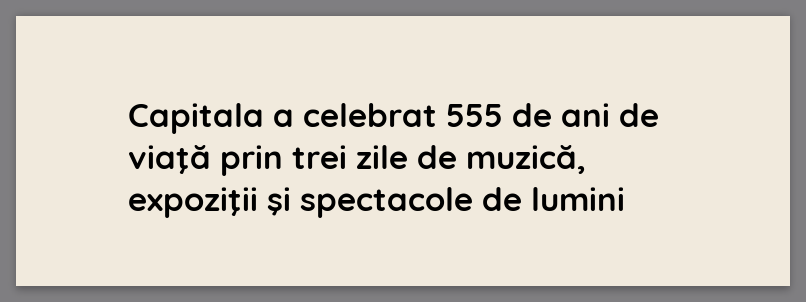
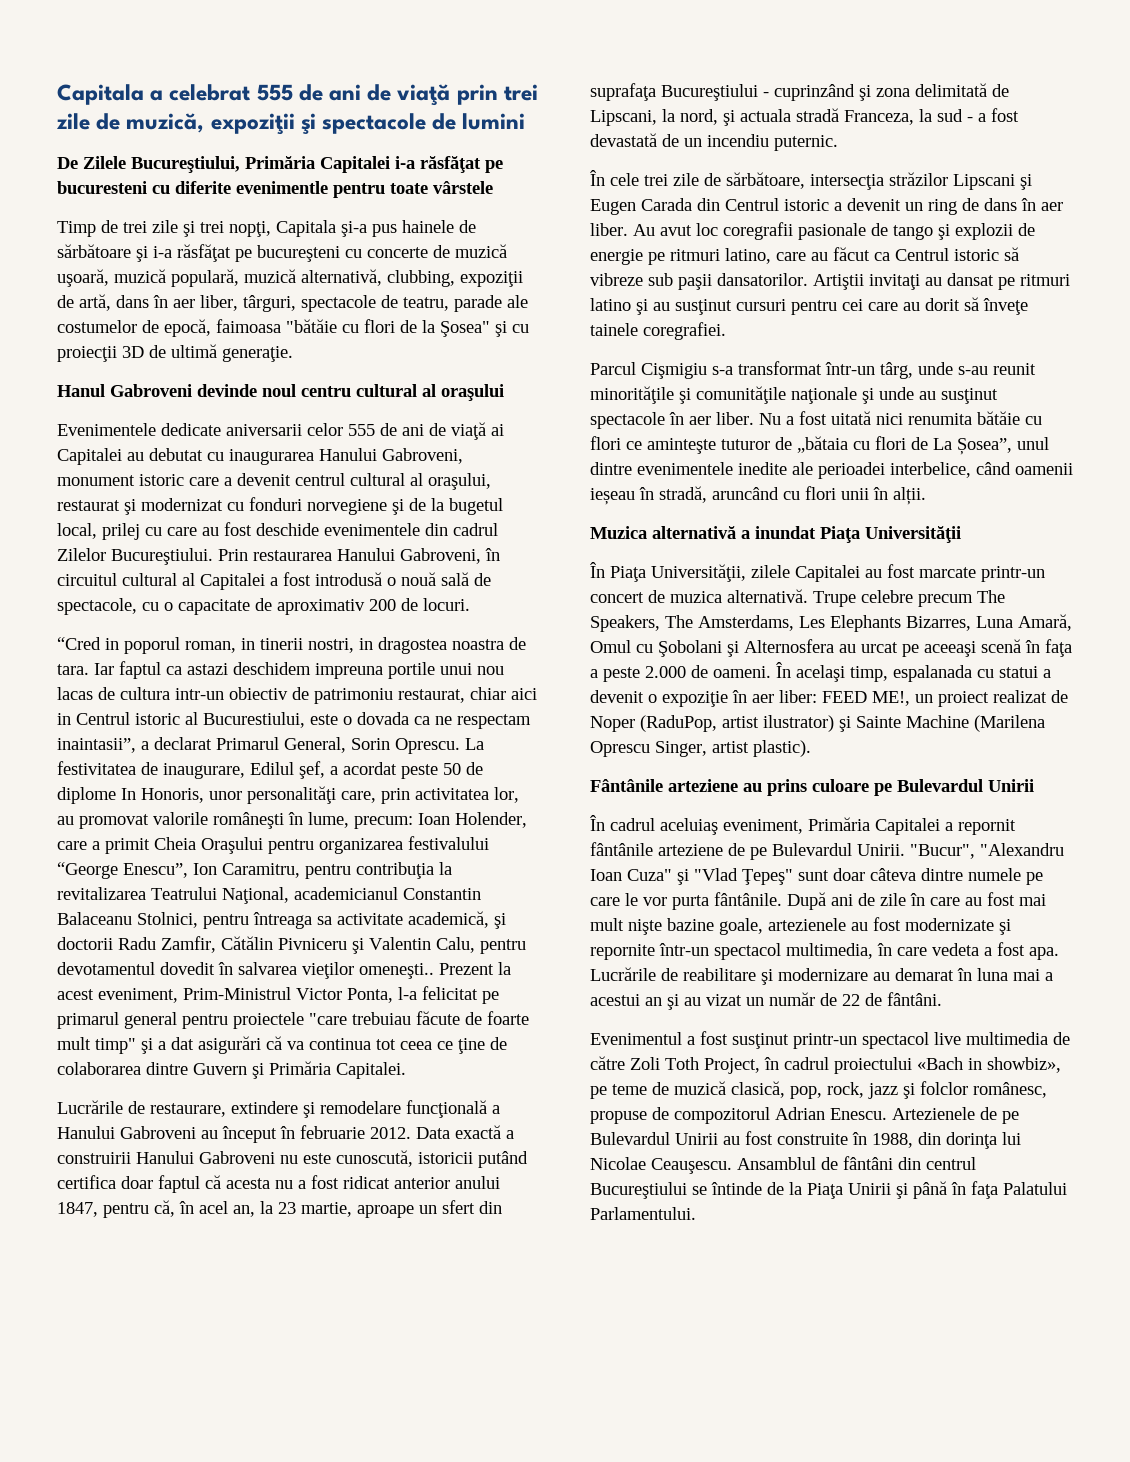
+ De Zilele Bucureştiului, Primăria Capitalei i-a răsfăţat pe bucuresteni cu diferite evenimentle pentru toate vârstele
+ Timp de trei zile şi trei nopţi, Capitala şi-a pus hainele de sărbătoare şi i-a răsfăţat pe bucureşteni cu concerte de muzică uşoară, muzică populară, muzică alternativă, clubbing, expoziţii de artă, dans în aer liber, târguri, spectacole de teatru, parade ale costumelor de epocă, faimoasa "bătăie cu flori de la Şosea" şi cu proiecţii 3D de ultimă generaţie.
+ Hanul Gabroveni devinde noul centru cultural al oraşului
+ Evenimentele dedicate aniversarii celor 555 de ani de viaţă ai Capitalei au debutat cu inaugurarea Hanului Gabroveni, monument istoric care a devenit centrul cultural al oraşului, restaurat şi modernizat cu fonduri norvegiene şi de la bugetul local, prilej cu care au fost deschide evenimentele din cadrul Zilelor Bucureştiului. Prin restaurarea Hanului Gabroveni, în circuitul cultural al Capitalei a fost introdusă o nouă sală de spectacole, cu o capacitate de aproximativ 200 de locuri.
+ “Cred in poporul roman, in tinerii nostri, in dragostea noastra de tara. Iar faptul ca astazi deschidem impreuna portile unui nou lacas de cultura intr-un obiectiv de patrimoniu restaurat, chiar aici in Centrul istoric al Bucurestiului, este o dovada ca ne respectam inaintasii”, a declarat Primarul General, Sorin Oprescu. La festivitatea de inaugurare, Edilul şef, a acordat peste 50 de diplome In Honoris, unor personalităţi care, prin activitatea lor, au promovat valorile româneşti în lume, precum: Ioan Holender, care a primit Cheia Oraşului pentru organizarea festivalului “George Enescu”, Ion Caramitru, pentru contribuţia la revitalizarea Teatrului Naţional, academicianul Constantin Balaceanu Stolnici, pentru întreaga sa activitate academică, şi doctorii Radu Zamfir, Cătălin Pivniceru şi Valentin Calu, pentru devotamentul dovedit în salvarea vieţilor omeneşti.. Prezent la acest eveniment, Prim-Ministrul Victor Ponta, l-a felicitat pe primarul general pentru proiectele "care trebuiau făcute de foarte mult timp" şi a dat asigurări că va continua tot ceea ce ţine de colaborarea dintre Guvern şi Primăria Capitalei.
+ Lucrările de restaurare, extindere şi remodelare funcţională a Hanului Gabroveni au început în februarie 2012. Data exactă a construirii Hanului Gabroveni nu este cunoscută, istoricii putând certifica doar faptul că acesta nu a fost ridicat anterior anului 1847, pentru că, în acel an, la 23 martie, aproape un sfert din suprafaţa Bucureştiului - cuprinzând şi zona delimitată de Lipscani, la nord, şi actuala stradă Franceza, la sud - a fost devastată de un incendiu puternic.
+ În cele trei zile de sărbătoare, intersecţia străzilor Lipscani şi Eugen Carada din Centrul istoric a devenit un ring de dans în aer liber. Au avut loc coregrafii pasionale de tango şi explozii de energie pe ritmuri latino, care au făcut ca Centrul istoric să vibreze sub paşii dansatorilor. Artiştii invitaţi au dansat pe ritmuri latino şi au susţinut cursuri pentru cei care au dorit să înveţe tainele coregrafiei.
+ Parcul Cişmigiu s-a transformat într-un târg, unde s-au reunit minorităţile şi comunităţile naţionale şi unde au susţinut spectacole în aer liber. Nu a fost uitată nici renumita bătăie cu flori ce aminteşte tuturor de „bătaia cu flori de La Șosea”, unul dintre evenimentele inedite ale perioadei interbelice, când oamenii ieșeau în stradă, aruncând cu flori unii în alții.
+ Muzica alternativă a inundat Piaţa Universităţii
+ În Piaţa Universităţii, zilele Capitalei au fost marcate printr-un concert de muzica alternativă. Trupe celebre precum The Speakers, The Amsterdams, Les Elephants Bizarres, Luna Amară, Omul cu Şobolani şi Alternosfera au urcat pe aceeaşi scenă în faţa a peste 2.000 de oameni. În acelaşi timp, espalanada cu statui a devenit o expoziţie în aer liber: FEED ME!, un proiect realizat de Noper (RaduPop, artist ilustrator) şi Sainte Machine (Marilena Oprescu Singer, artist plastic).
+ Fântânile arteziene au prins culoare pe Bulevardul Unirii
+ În cadrul aceluiaş eveniment, Primăria Capitalei a repornit fântânile arteziene de pe Bulevardul Unirii. "Bucur", "Alexandru Ioan Cuza" şi "Vlad Ţepeş" sunt doar câteva dintre numele pe care le vor purta fântânile. După ani de zile în care au fost mai mult nişte bazine goale, artezienele au fost modernizate şi repornite într-un spectacol multimedia, în care vedeta a fost apa. Lucrările de reabilitare şi modernizare au demarat în luna mai a acestui an şi au vizat un număr de 22 de fântâni.
+ Evenimentul a fost susţinut printr-un spectacol live multimedia de către Zoli Toth Project, în cadrul proiectului «Bach in showbiz», pe teme de muzică clasică, pop, rock, jazz şi folclor românesc, propuse de compozitorul Adrian Enescu. Artezienele de pe Bulevardul Unirii au fost construite în 1988, din dorinţa lui Nicolae Ceauşescu. Ansamblul de fântâni din centrul Bucureştiului se întinde de la Piaţa Unirii şi până în faţa Palatului Parlamentului.

